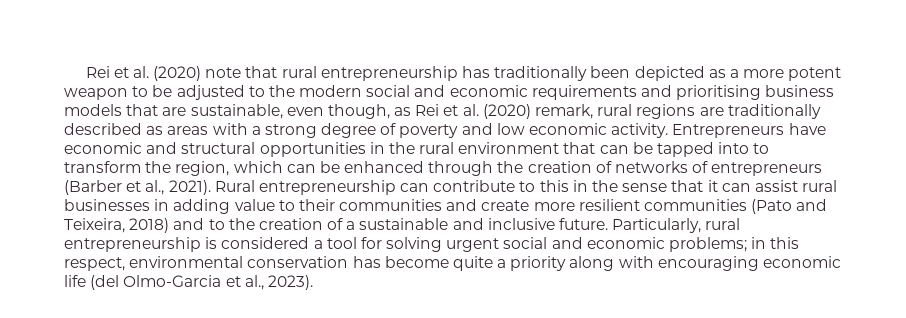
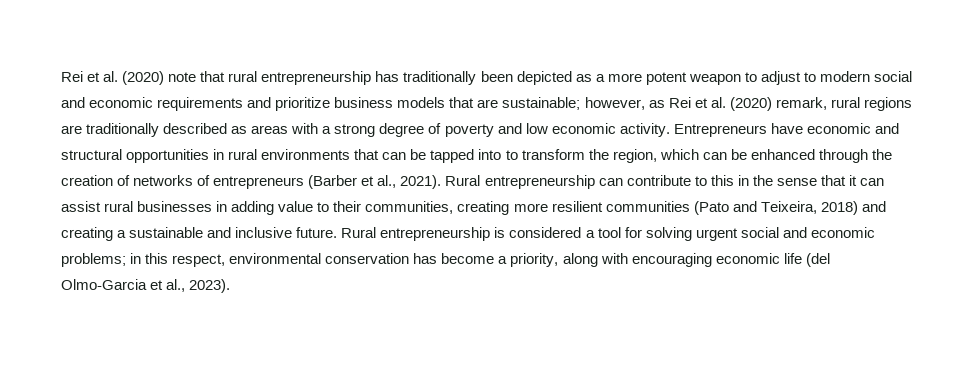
- Rei et al. (2020) note that rural entrepreneurship has traditionally been depicted as a more potent weapon to be adjusted to the modern social and economic requirements and prioritising business models that are sustainable, even though, as Rei et al. (2020) remark, rural regions are traditionally described as areas with a strong degree of poverty and low economic activity.
+ Rei et al. (2020) note that rural entrepreneurship has traditionally been depicted as a more potent weapon to adjust to modern social and economic requirements and prioritize business models that are sustainable; however, as Rei et al. (2020) remark, rural regions are traditionally described as areas with a strong degree of poverty and low economic activity.
- Entrepreneurs have economic and structural opportunities in the rural environment that can be tapped into to transform the region, which can be enhanced through the creation of networks of entrepreneurs (Barber et al., 2021).
+ Entrepreneurs have economic and structural opportunities in rural environments that can be tapped into to transform the region, which can be enhanced through the creation of networks of entrepreneurs (Barber et al., 2021).
- Rural entrepreneurship can contribute to this in the sense that it can assist rural businesses in adding value to their communities and create more resilient communities (Pato and Teixeira, 2018) and to the creation of a sustainable and inclusive future.
+ Rural entrepreneurship can contribute to this in the sense that it can assist rural businesses in adding value to their communities, creating more resilient communities (Pato and Teixeira, 2018) and creating a sustainable and inclusive future.
- Particularly, rural entrepreneurship is considered a tool for solving urgent social and economic problems; in this respect, environmental conservation has become quite a priority along with encouraging economic life (del Olmo-Garcia et al., 2023).
+ Rural entrepreneurship is considered a tool for solving urgent social and economic problems; in this respect, environmental conservation has become a priority, along with encouraging economic life (del Olmo-Garcia et al., 2023).

